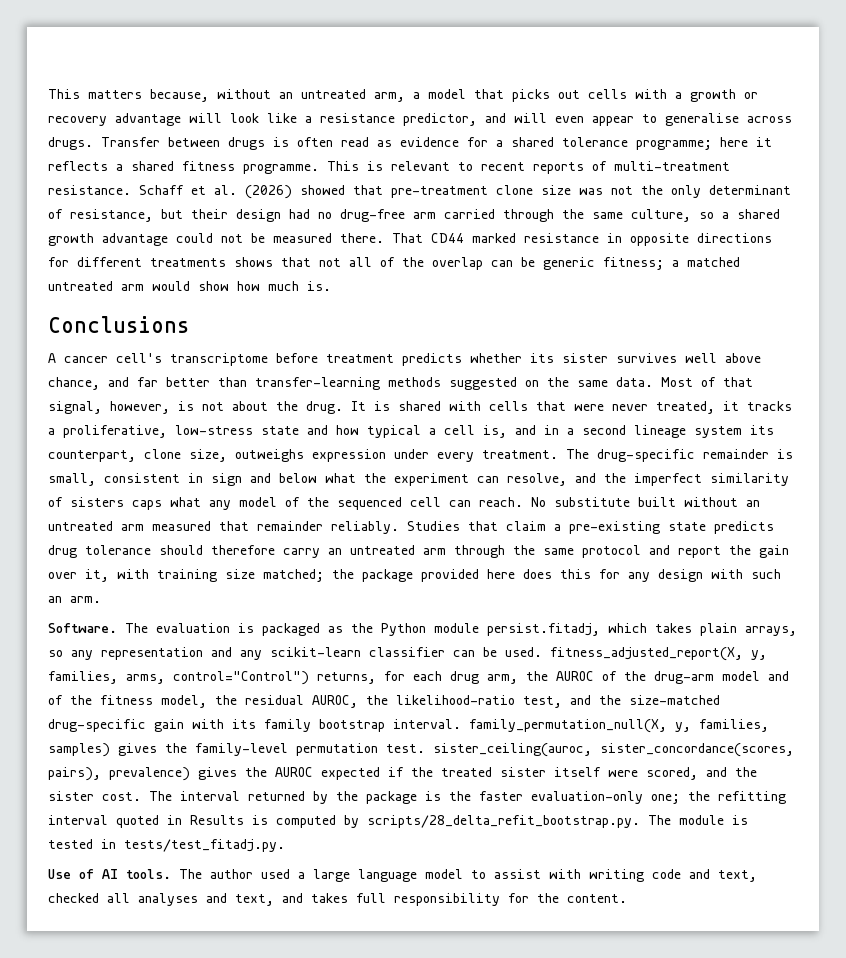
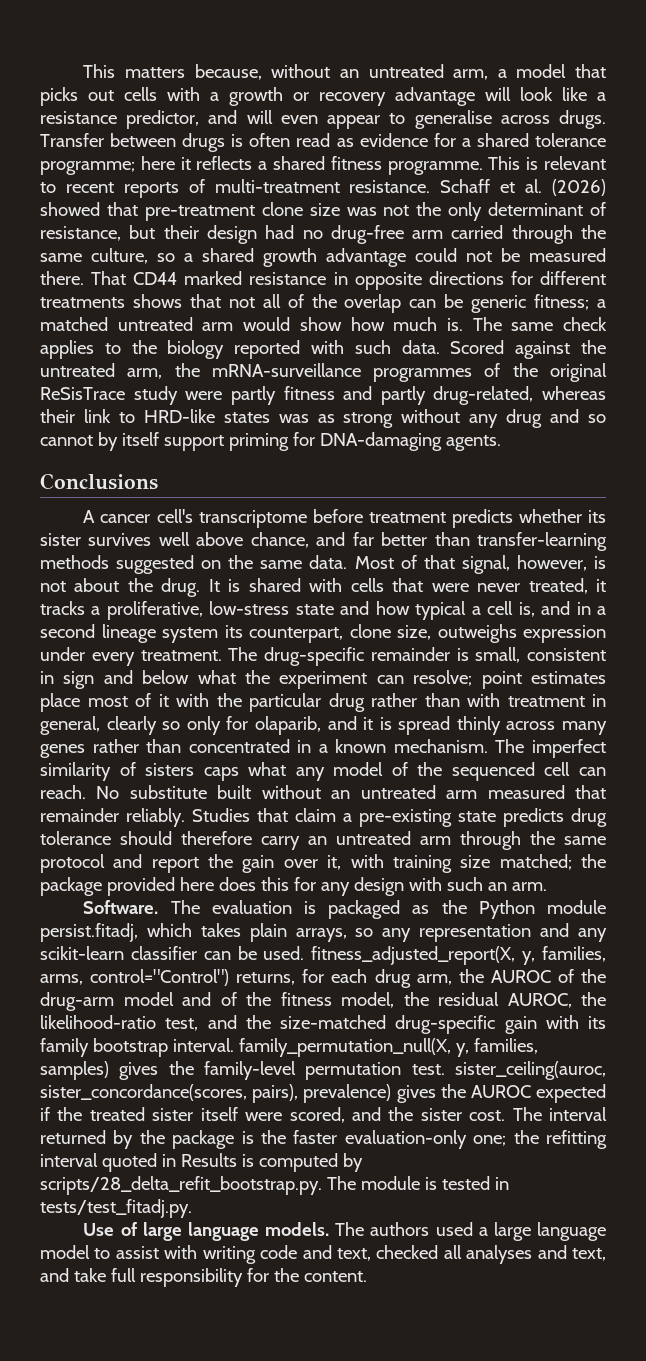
+ The same check applies to the biology reported with such data. Scored against the untreated arm, the mRNA-surveillance programmes of the original ReSisTrace study were partly fitness and partly drug-related, whereas their link to HRD-like states was as strong without any drug and so cannot by itself support priming for DNA-damaging agents.
- The drug-specific remainder is small, consistent in sign and below what the experiment can resolve, and the imperfect similarity of sisters caps what any model of the sequenced cell can reach.
+ The drug-specific remainder is small, consistent in sign and below what the experiment can resolve; point estimates place most of it with the particular drug rather than with treatment in general, clearly so only for olaparib, and it is spread thinly across many genes rather than concentrated in a known mechanism. The imperfect similarity of sisters caps what any model of the sequenced cell can reach.
- Use of AI tools. The author used a large language model to assist with writing code and text, checked all analyses and text, and takes full responsibility for the content.
+ Use of large language models. The authors used a large language model to assist with writing code and text, checked all analyses and text, and take full responsibility for the content.

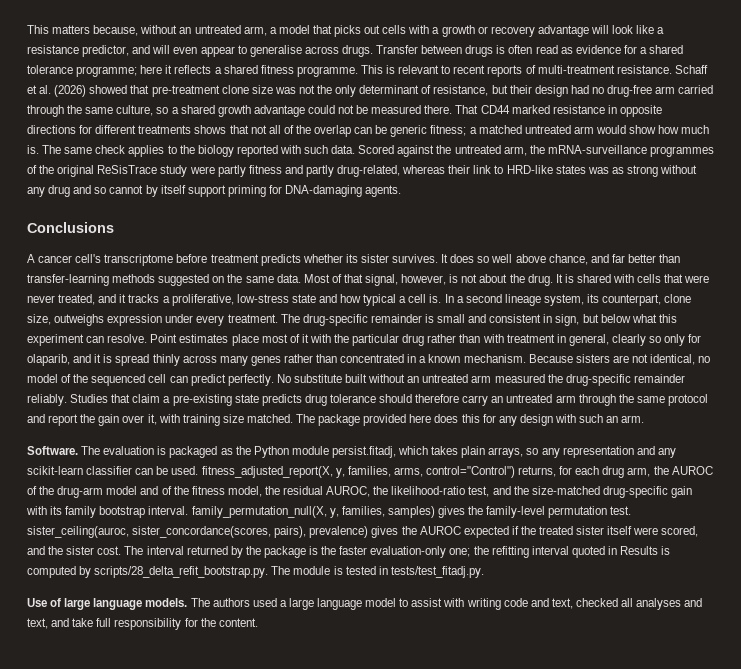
- A cancer cell's transcriptome before treatment predicts whether its sister survives well above chance, and far better than transfer-learning methods suggested on the same data.
+ A cancer cell's transcriptome before treatment predicts whether its sister survives. It does so well above chance, and far better than transfer-learning methods suggested on the same data.
- It is shared with cells that were never treated, it tracks a proliferative, low-stress state and how typical a cell is, and in a second lineage system its counterpart, clone size, outweighs expression under every treatment.
+ It is shared with cells that were never treated, and it tracks a proliferative, low-stress state and how typical a cell is. In a second lineage system, its counterpart, clone size, outweighs expression under every treatment.
- The drug-specific remainder is small, consistent in sign and below what the experiment can resolve; point estimates place most of it with the particular drug rather than with treatment in general, clearly so only for olaparib, and it is spread thinly across many genes rather than concentrated in a known mechanism.
+ The drug-specific remainder is small and consistent in sign, but below what this experiment can resolve. Point estimates place most of it with the particular drug rather than with treatment in general, clearly so only for olaparib, and it is spread thinly across many genes rather than concentrated in a known mechanism.
- The imperfect similarity of sisters caps what any model of the sequenced cell can reach.
+ Because sisters are not identical, no model of the sequenced cell can predict perfectly.
- No substitute built without an untreated arm measured that remainder reliably.
+ No substitute built without an untreated arm measured the drug-specific remainder reliably.
- Studies that claim a pre-existing state predicts drug tolerance should therefore carry an untreated arm through the same protocol and report the gain over it, with training size matched; the package provided here does this for any design with such an arm.
+ Studies that claim a pre-existing state predicts drug tolerance should therefore carry an untreated arm through the same protocol and report the gain over it, with training size matched. The package provided here does this for any design with such an arm.

